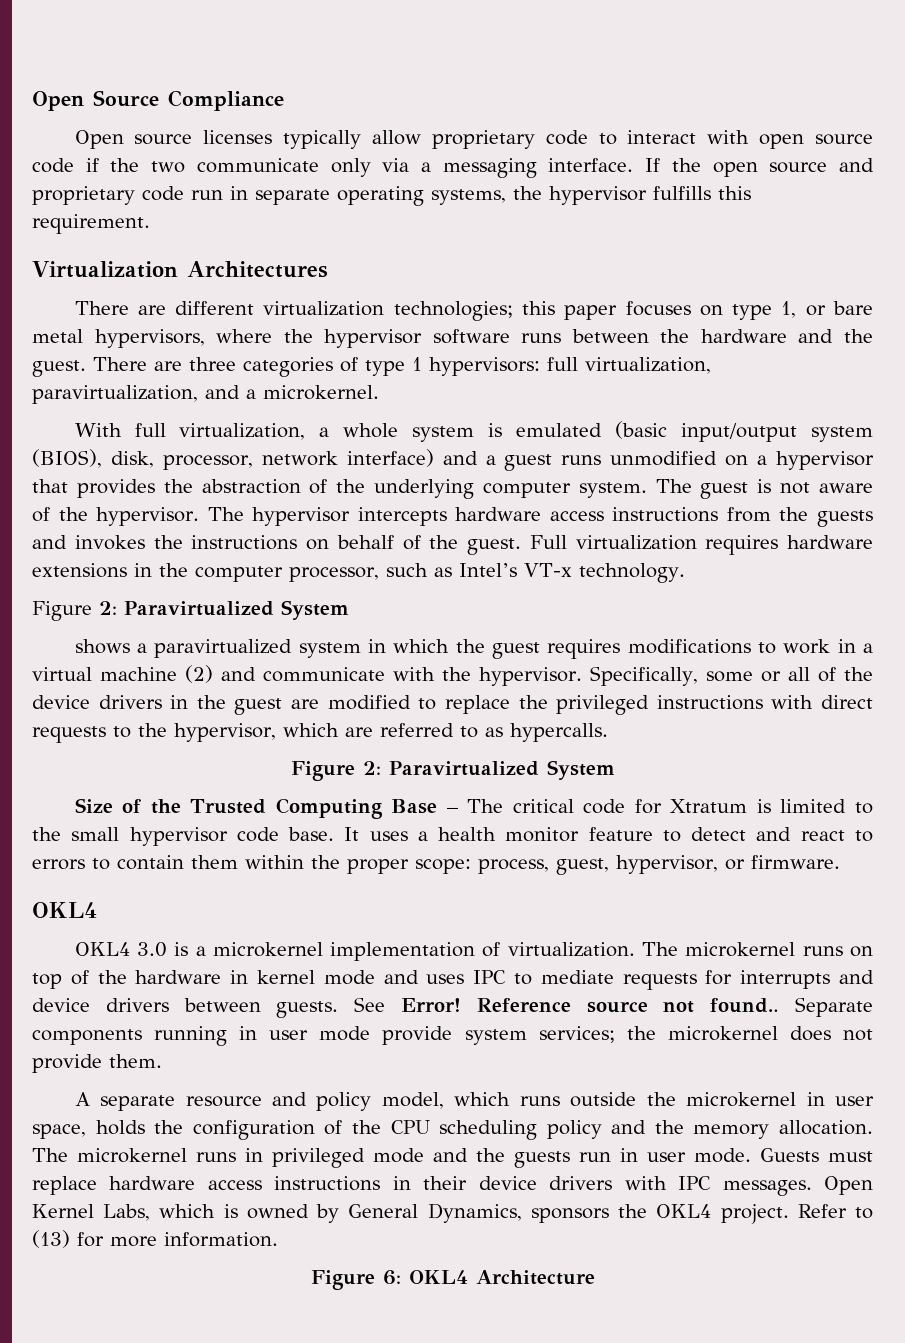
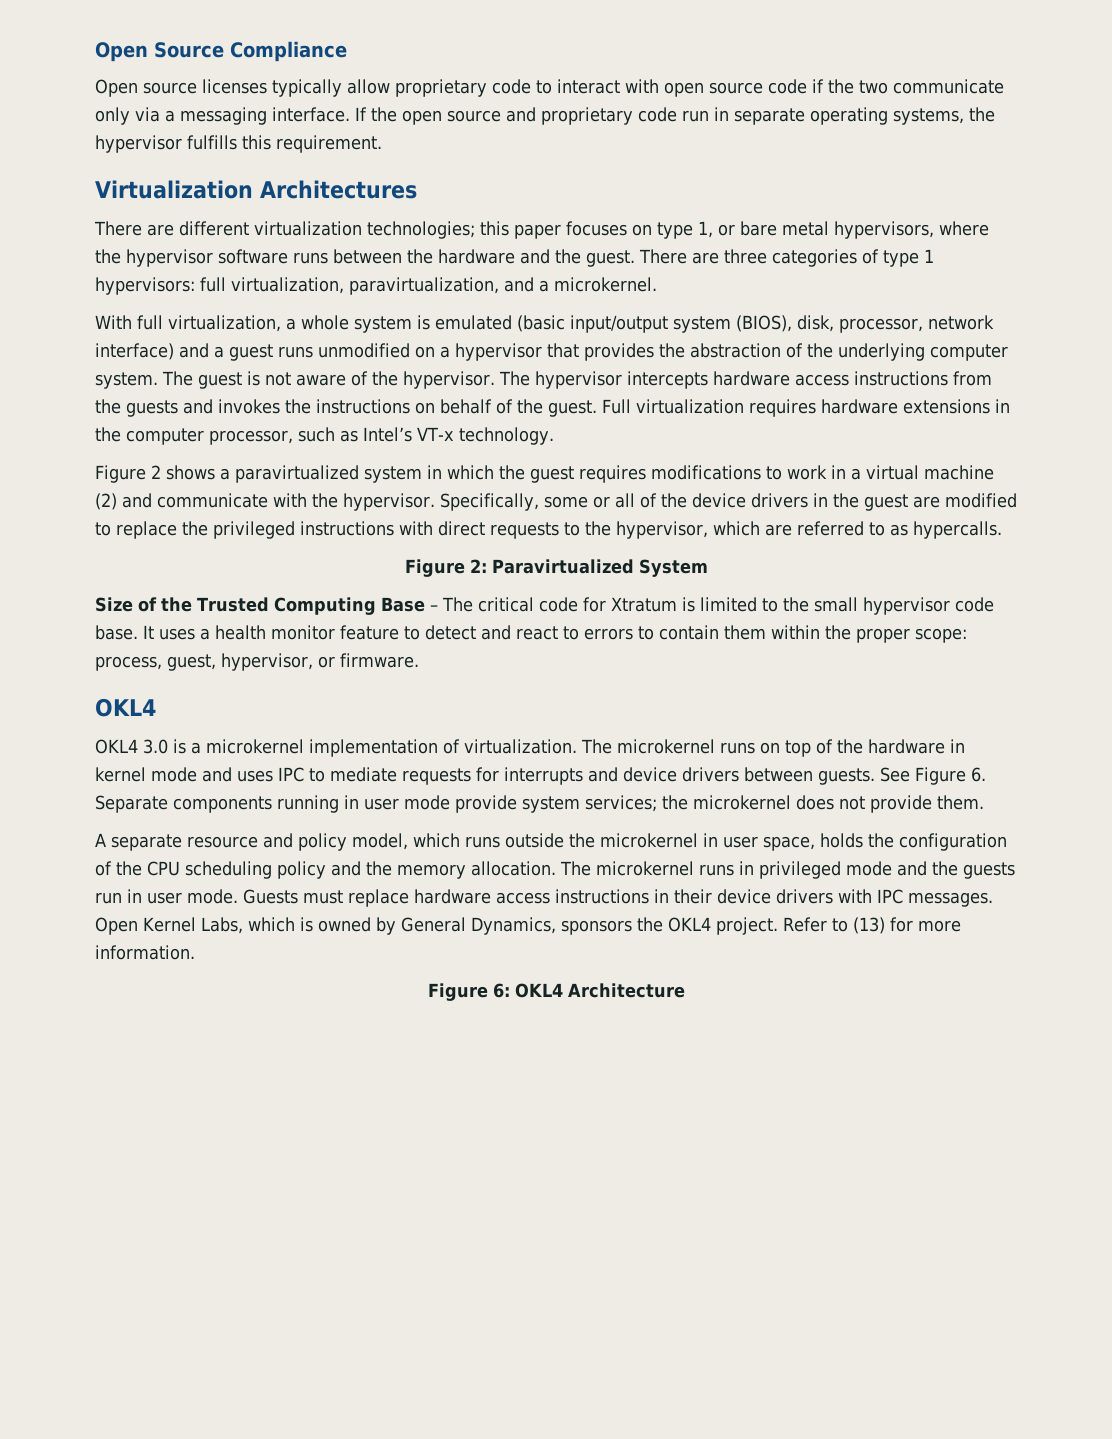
  Full virtualization requires hardware extensions in the computer processor, such as Intel’s VT-x technology.
- Figure 2: Paravirtualized System
- shows a paravirtualized system in which the guest requires modifications to work in a virtual machine (2) and communicate with the hypervisor.
+ Figure 2 shows a paravirtualized system in which the guest requires modifications to work in a virtual machine (2) and communicate with the hypervisor.
- See Error! Reference source not found.. Separate components running in user mode provide system services; the microkernel does not provide them.
+ See Figure 6. Separate components running in user mode provide system services; the microkernel does not provide them.

